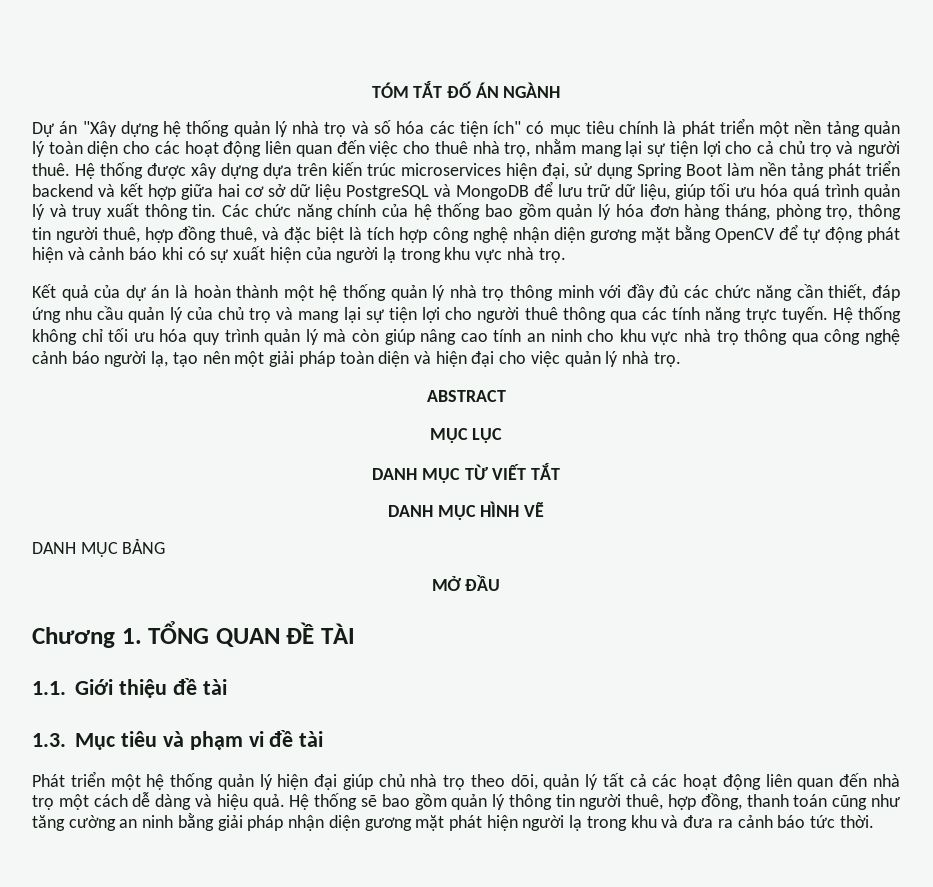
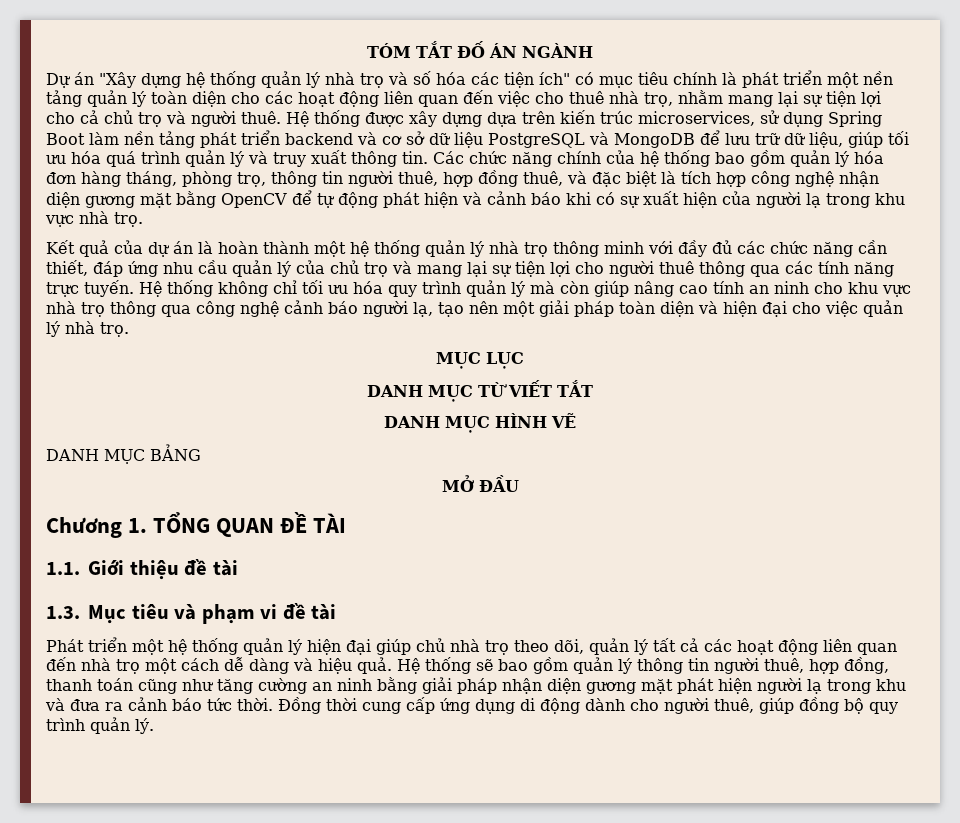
- Hệ thống được xây dựng dựa trên kiến trúc microservices hiện đại, sử dụng Spring Boot làm nền tảng phát triển backend và kết hợp giữa hai cơ sở dữ liệu PostgreSQL và MongoDB để lưu trữ dữ liệu, giúp tối ưu hóa quá trình quản lý và truy xuất thông tin.
+ Hệ thống được xây dựng dựa trên kiến trúc microservices, sử dụng Spring Boot làm nền tảng phát triển backend và cơ sở dữ liệu PostgreSQL và MongoDB để lưu trữ dữ liệu, giúp tối ưu hóa quá trình quản lý và truy xuất thông tin.
- ABSTRACT
+ Đồng thời cung cấp ứng dụng di động dành cho người thuê, giúp đồng bộ quy trình quản lý.

